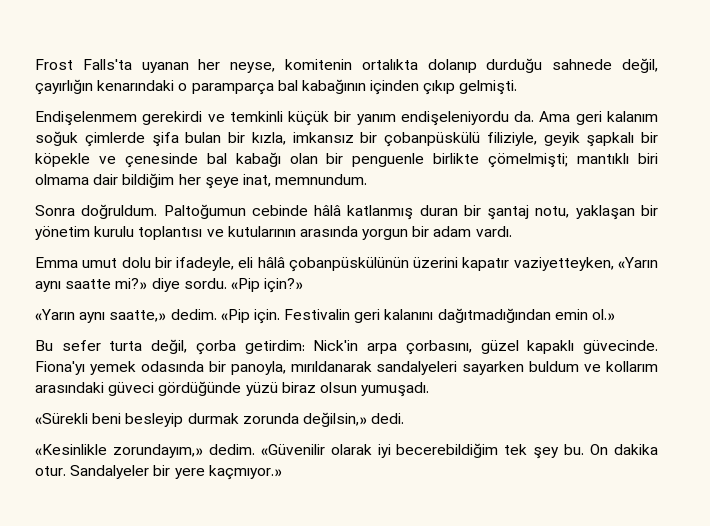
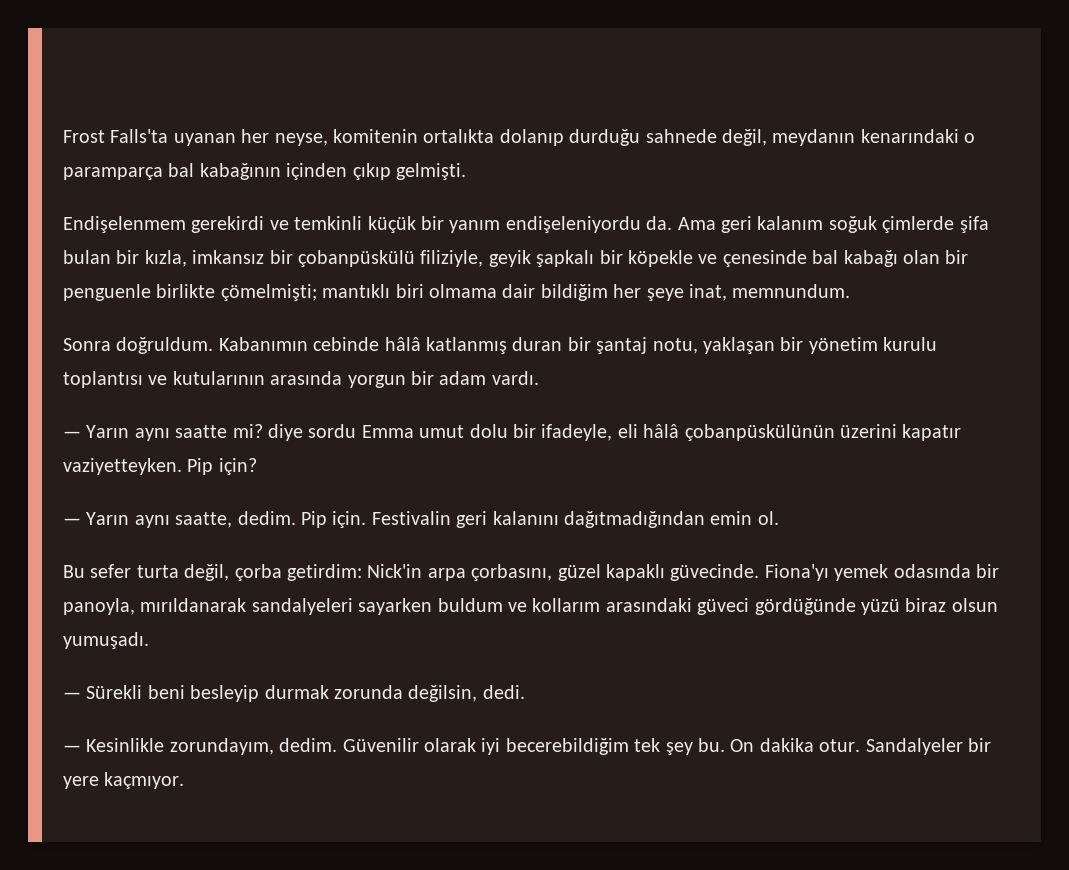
- Frost Falls'ta uyanan her neyse, komitenin ortalıkta dolanıp durduğu sahnede değil, çayırlığın kenarındaki o paramparça bal kabağının içinden çıkıp gelmişti.
+ Frost Falls'ta uyanan her neyse, komitenin ortalıkta dolanıp durduğu sahnede değil, meydanın kenarındaki o paramparça bal kabağının içinden çıkıp gelmişti.
- Paltoğumun cebinde hâlâ katlanmış duran bir şantaj notu, yaklaşan bir yönetim kurulu toplantısı ve kutularının arasında yorgun bir adam vardı.
+ Kabanımın cebinde hâlâ katlanmış duran bir şantaj notu, yaklaşan bir yönetim kurulu toplantısı ve kutularının arasında yorgun bir adam vardı.
- Emma umut dolu bir ifadeyle, eli hâlâ çobanpüskülünün üzerini kapatır vaziyetteyken, «Yarın aynı saatte mi?» diye sordu. «Pip için?»
- «Yarın aynı saatte,» dedim. «Pip için.
+ — Yarın aynı saatte mi? diye sordu Emma umut dolu bir ifadeyle, eli hâlâ çobanpüskülünün üzerini kapatır vaziyetteyken. Pip için?
+ — Yarın aynı saatte, dedim. Pip için.
- Festivalin geri kalanını dağıtmadığından emin ol.»
+ Festivalin geri kalanını dağıtmadığından emin ol.
- «Sürekli beni besleyip durmak zorunda değilsin,» dedi.
+ — Sürekli beni besleyip durmak zorunda değilsin, dedi.
- «Kesinlikle zorundayım,» dedim. «Güvenilir olarak iyi becerebildiğim tek şey bu.
+ — Kesinlikle zorundayım, dedim. Güvenilir olarak iyi becerebildiğim tek şey bu.
- Sandalyeler bir yere kaçmıyor.»
+ Sandalyeler bir yere kaçmıyor.

